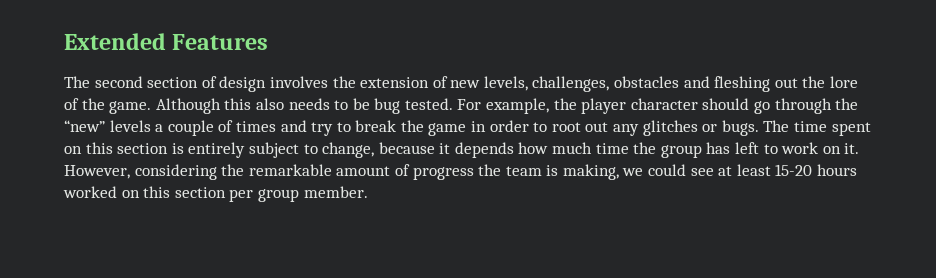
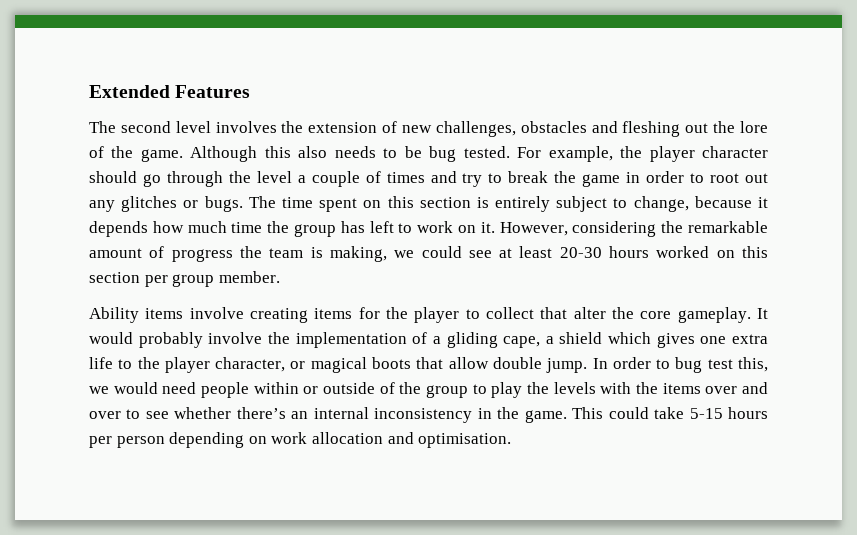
- The second section of design involves the extension of new levels, challenges, obstacles and fleshing out the lore of the game.
+ The second level involves the extension of new challenges, obstacles and fleshing out the lore of the game.
- For example, the player character should go through the “new” levels a couple of times and try to break the game in order to root out any glitches or bugs.
+ For example, the player character should go through the level a couple of times and try to break the game in order to root out any glitches or bugs.
- However, considering the remarkable amount of progress the team is making, we could see at least 15-20 hours worked on this section per group member.
+ However, considering the remarkable amount of progress the team is making, we could see at least 20-30 hours worked on this section per group member.
+ Ability items involve creating items for the player to collect that alter the core gameplay. It would probably involve the implementation of a gliding cape, a shield which gives one extra life to the player character, or magical boots that allow double jump. In order to bug test this, we would need people within or outside of the group to play the levels with the items over and over to see whether there’s an internal inconsistency in the game. This could take 5-15 hours per person depending on work allocation and optimisation.

